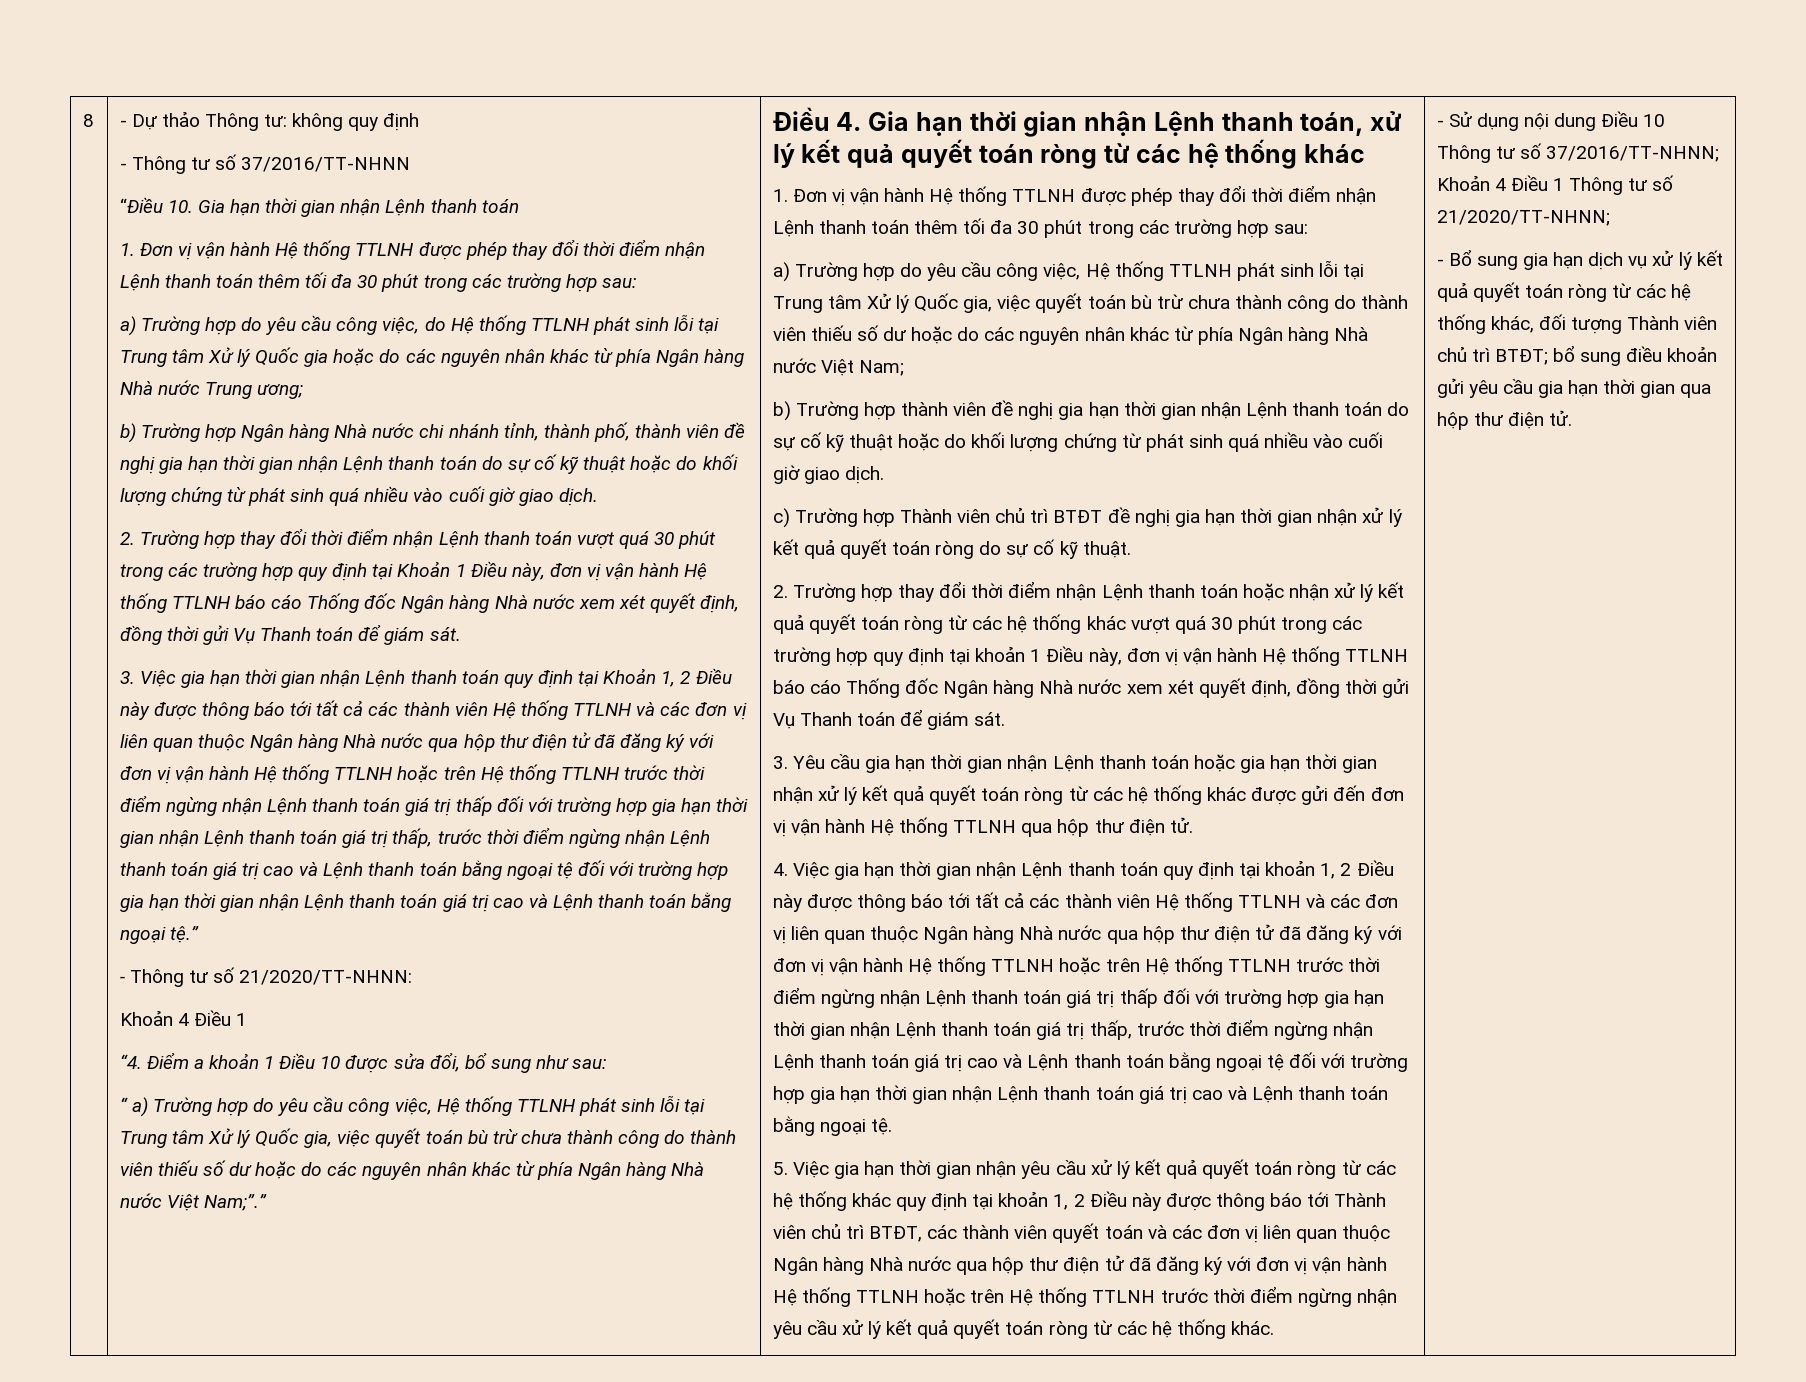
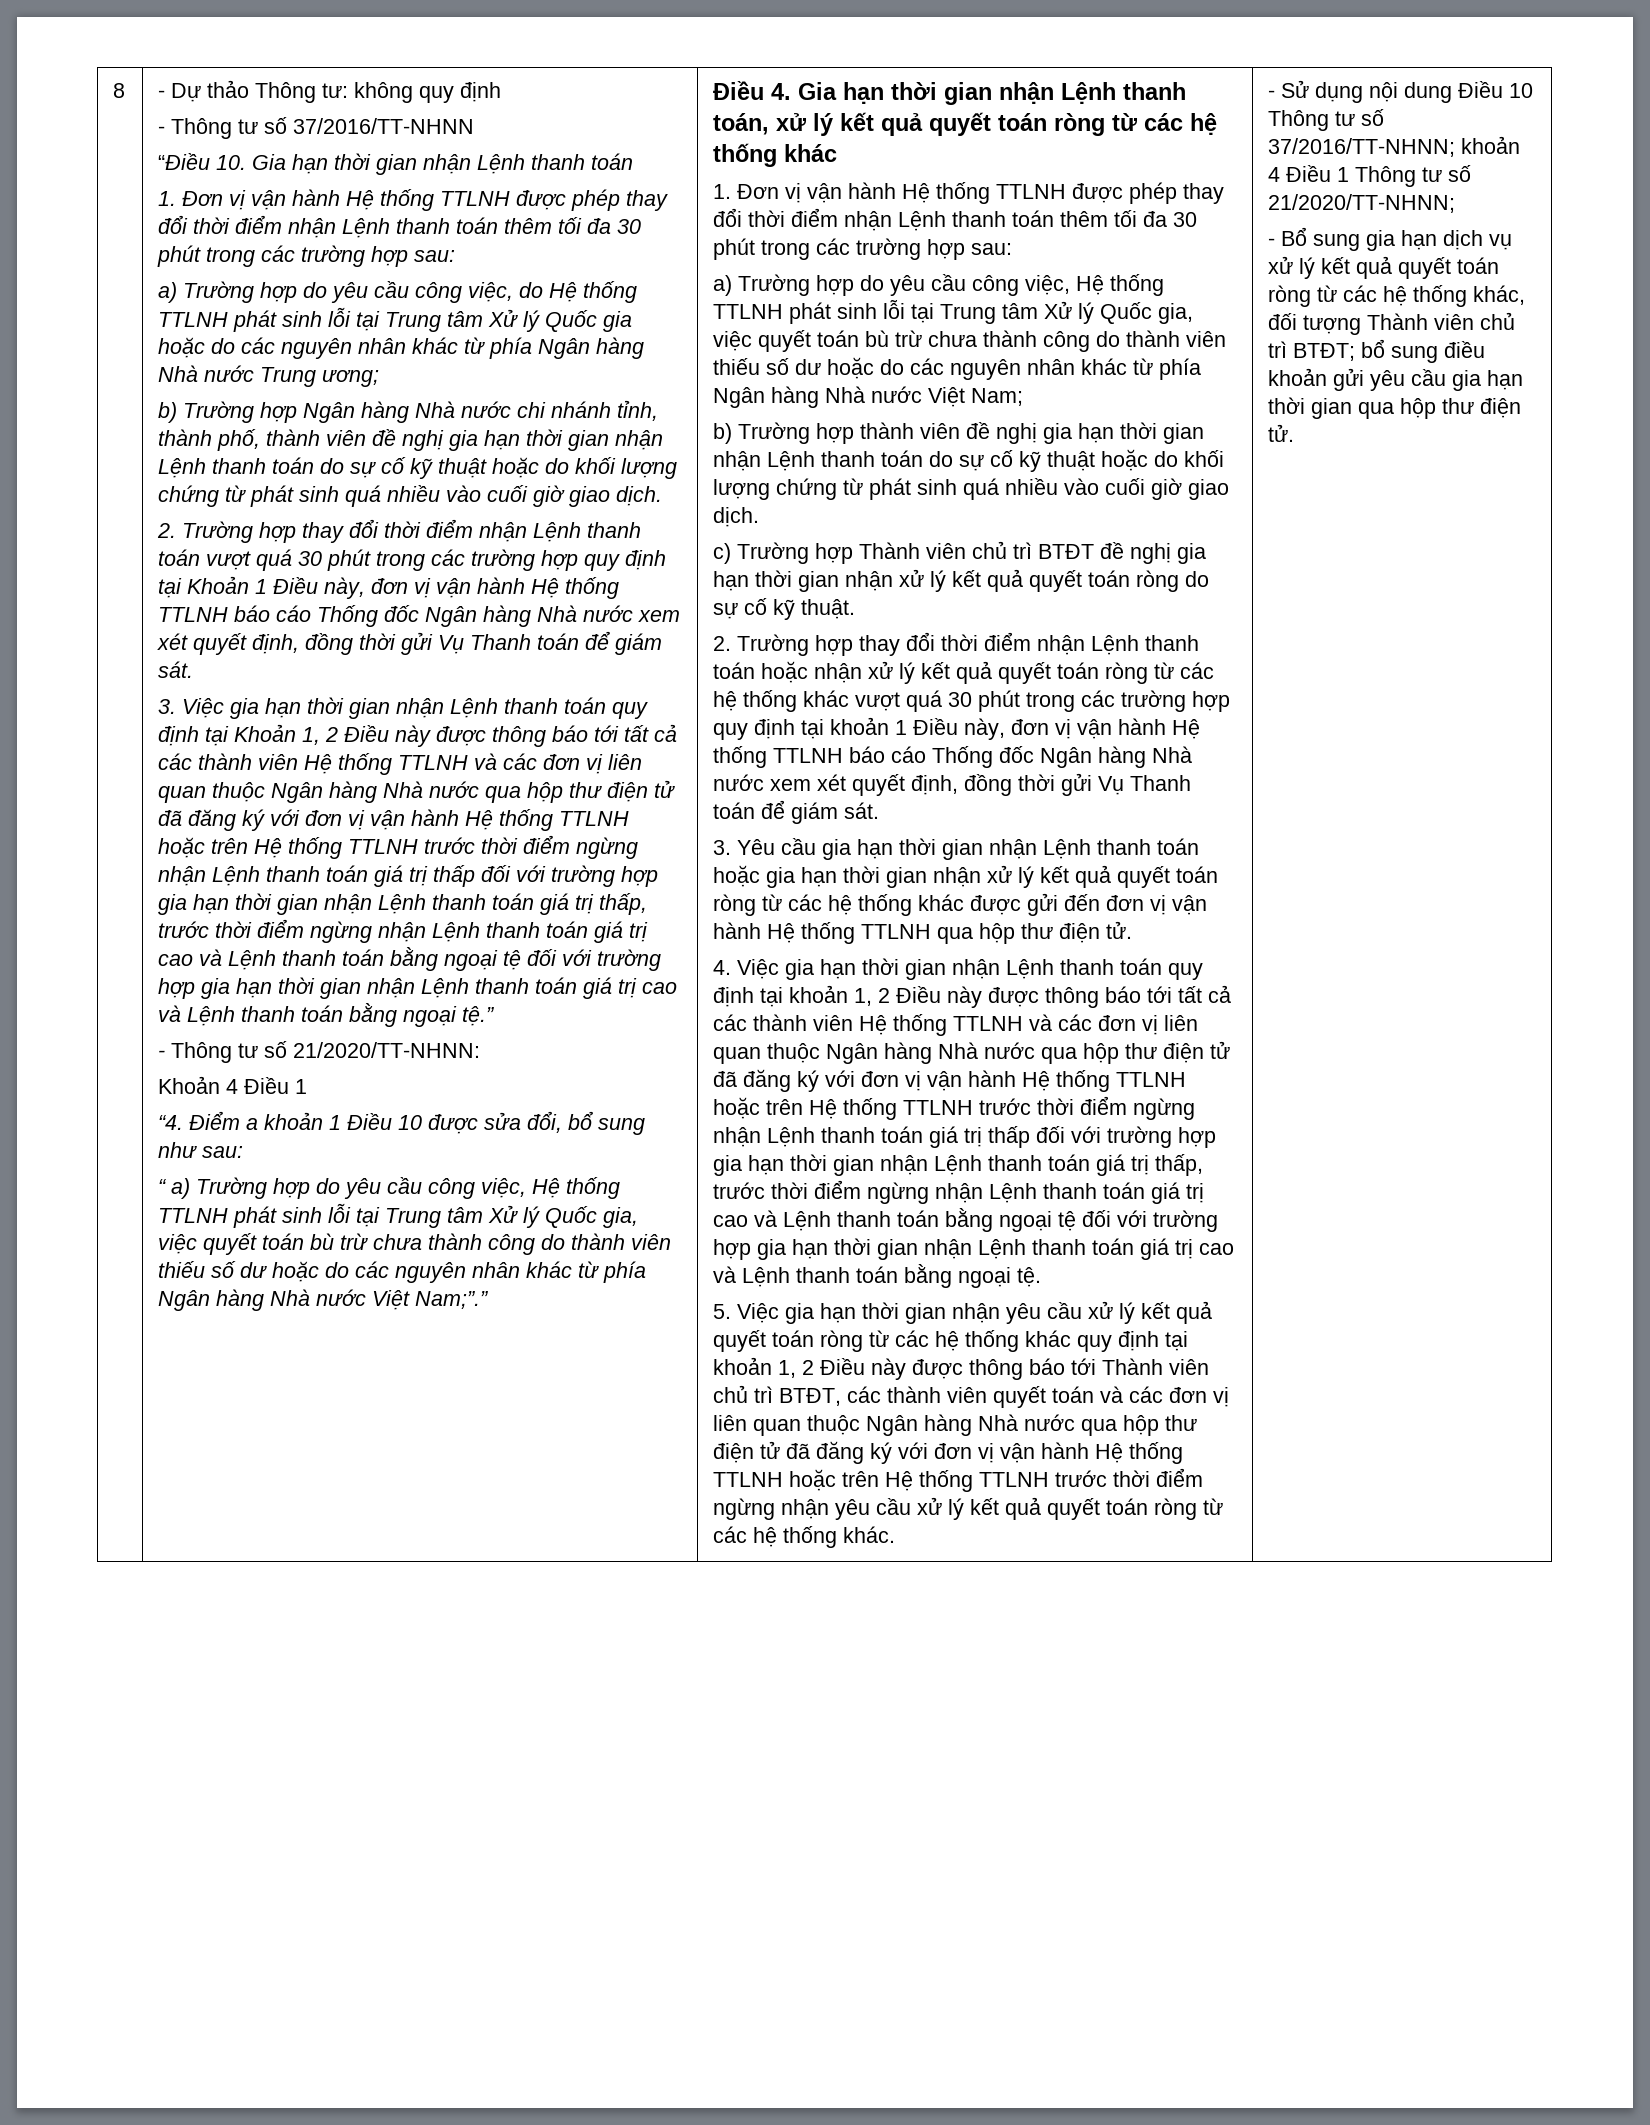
- - Sử dụng nội dung Điều 10 Thông tư số 37/2016/TT-NHNN; Khoản 4 Điều 1 Thông tư số 21/2020/TT-NHNN;
+ - Sử dụng nội dung Điều 10 Thông tư số 37/2016/TT-NHNN; khoản 4 Điều 1 Thông tư số 21/2020/TT-NHNN;

